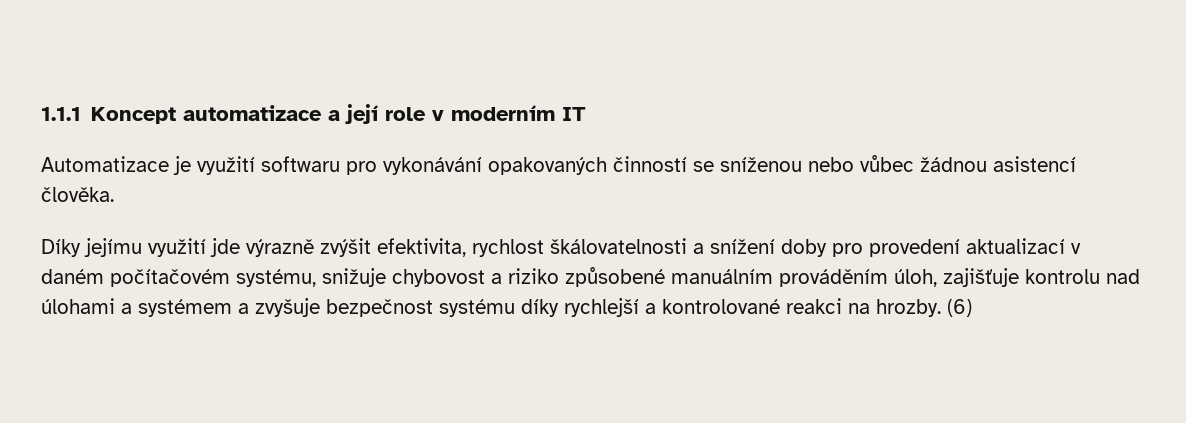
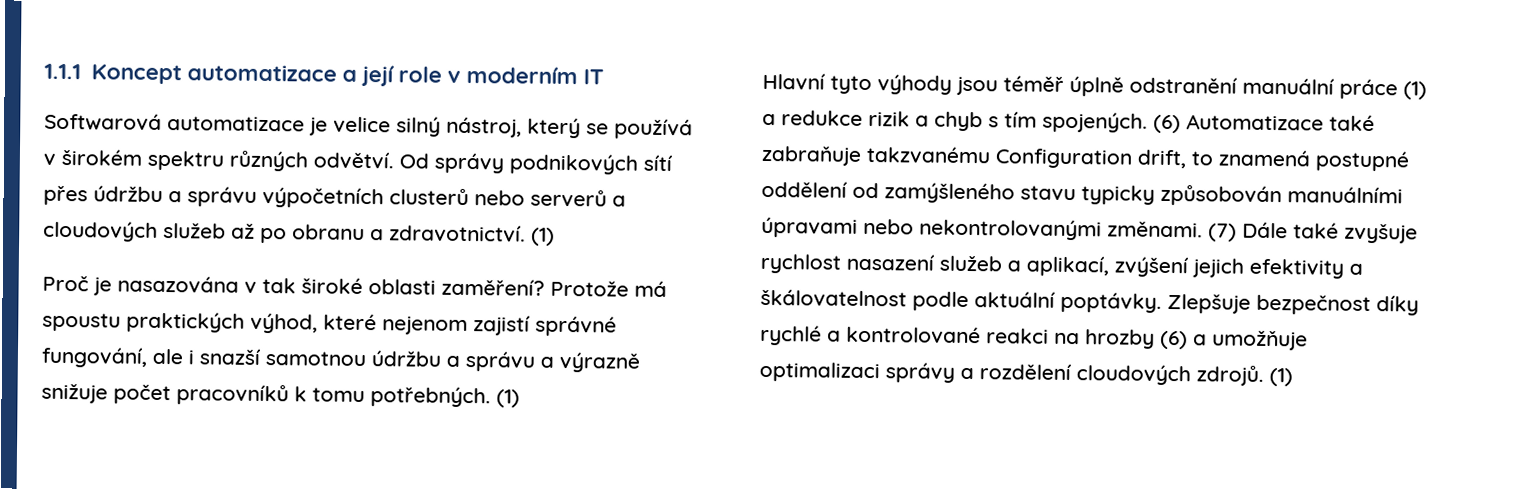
- Automatizace je využití softwaru pro vykonávání opakovaných činností se sníženou nebo vůbec žádnou asistencí člověka.
- Díky jejímu využití jde výrazně zvýšit efektivita, rychlost škálovatelnosti a snížení doby pro provedení aktualizací v daném počítačovém systému, snižuje chybovost a riziko způsobené manuálním prováděním úloh, zajišťuje kontrolu nad úlohami a systémem a zvyšuje bezpečnost systému díky rychlejší a kontrolované reakci na hrozby. (6)
+ Softwarová automatizace je velice silný nástroj, který se používá v širokém spektru různých odvětví. Od správy podnikových sítí přes údržbu a správu výpočetních clusterů nebo serverů a cloudových služeb až po obranu a zdravotnictví. (1)
+ Proč je nasazována v tak široké oblasti zaměření? Protože má spoustu praktických výhod, které nejenom zajistí správné fungování, ale i snazší samotnou údržbu a správu a výrazně snižuje počet pracovníků k tomu potřebných. (1)
+ Hlavní tyto výhody jsou téměř úplně odstranění manuální práce (1) a redukce rizik a chyb s tím spojených. (6) Automatizace také zabraňuje takzvanému Configuration drift, to znamená postupné oddělení od zamýšleného stavu typicky způsobován manuálními úpravami nebo nekontrolovanými změnami. (7) Dále také zvyšuje rychlost nasazení služeb a aplikací, zvýšení jejich efektivity a škálovatelnost podle aktuální poptávky. Zlepšuje bezpečnost díky rychlé a kontrolované reakci na hrozby (6) a umožňuje optimalizaci správy a rozdělení cloudových zdrojů. (1)

